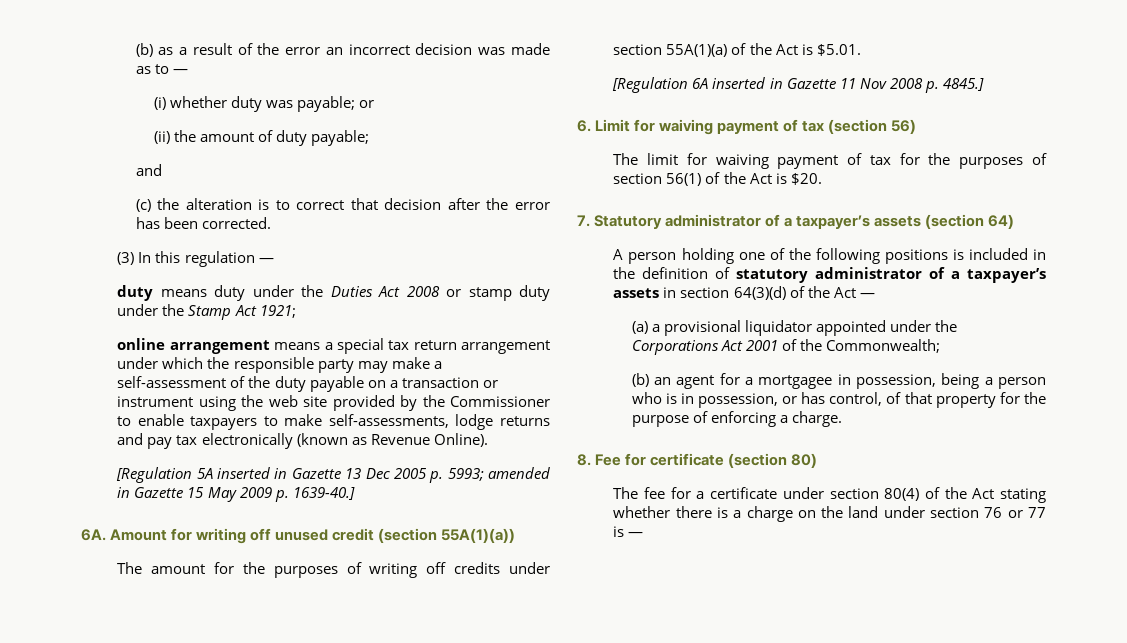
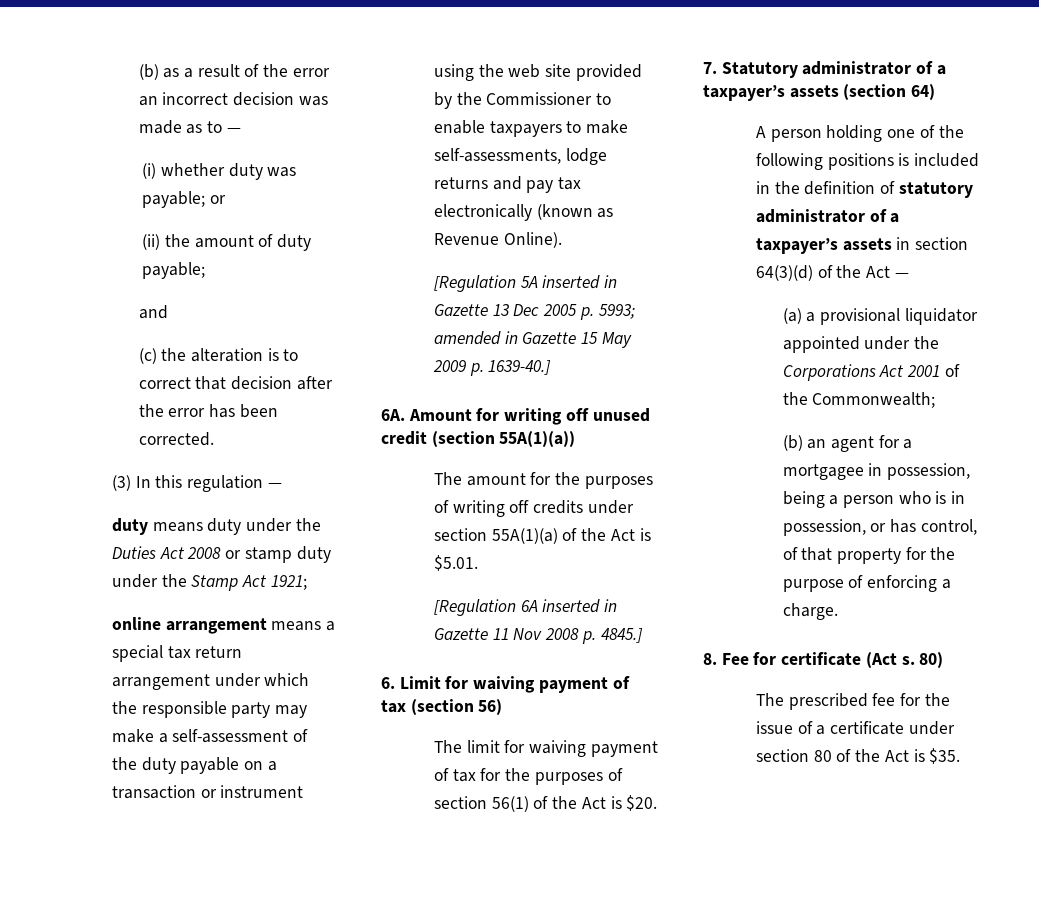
- 8. Fee for certificate (section 80)
+ 8. Fee for certificate (Act s. 80)
- The fee for a certificate under section 80(4) of the Act stating whether there is a charge on the land under section 76 or 77 is —
+ The prescribed fee for the issue of a certificate under section 80 of the Act is $35.

